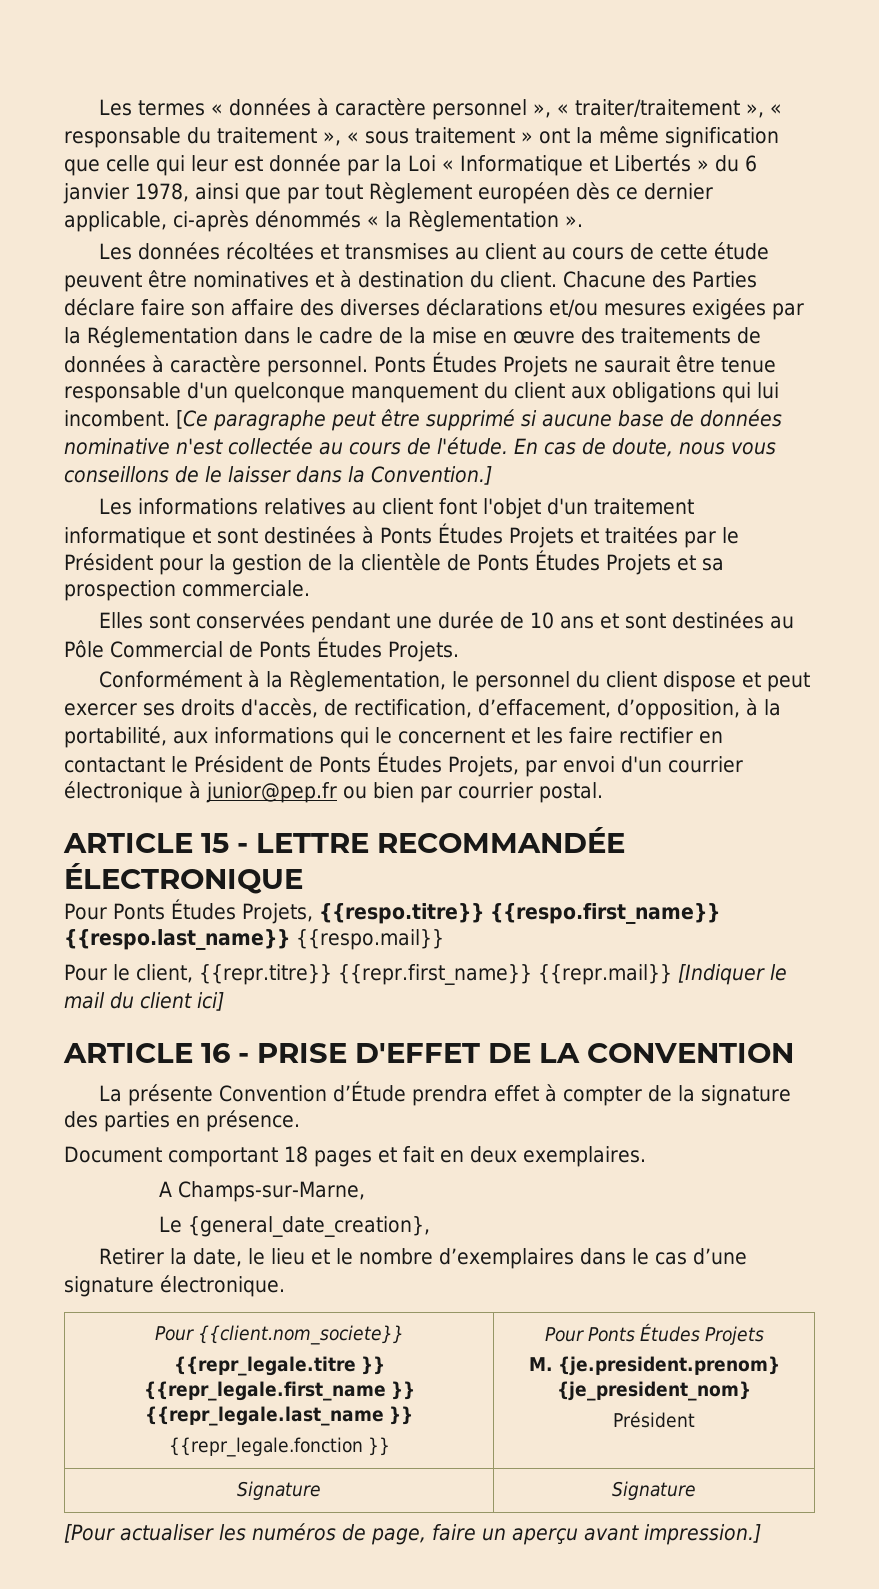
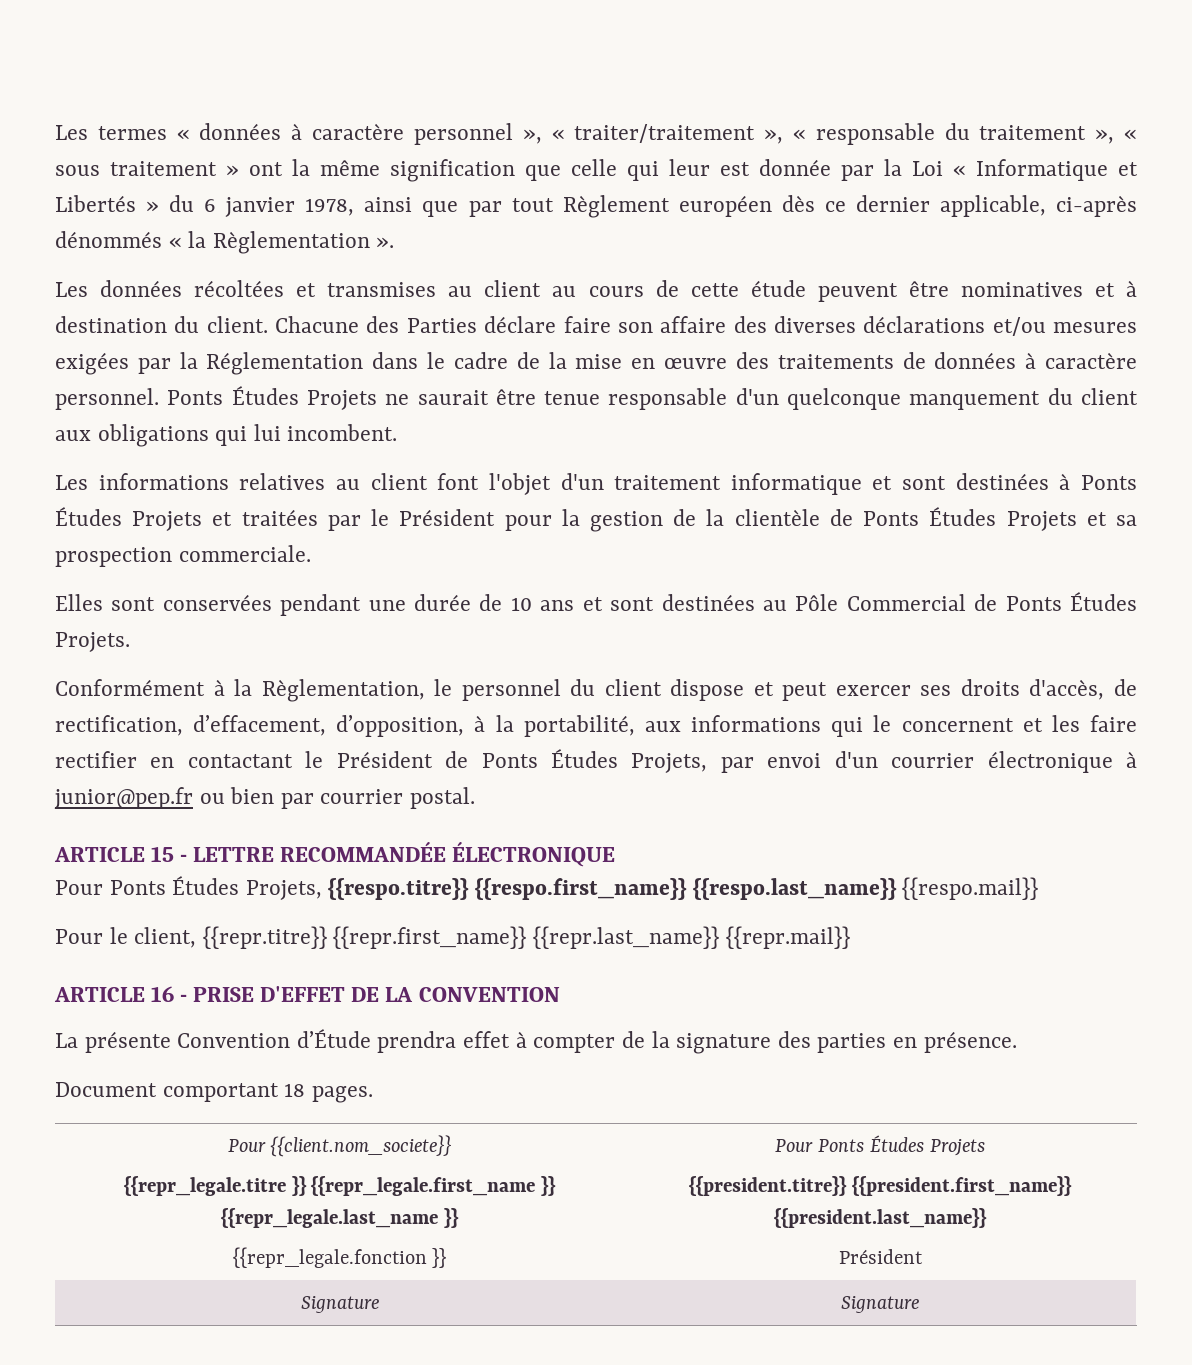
- [Ce paragraphe peut être supprimé si aucune base de données nominative n'est collectée au cours de l'étude. En cas de doute, nous vous conseillons de le laisser dans la Convention.]
- Pour le client, {{repr.titre}} {{repr.first_name}} {{repr.mail}} [Indiquer le mail du client ici]
+ Pour le client, {{repr.titre}} {{repr.first_name}} {{repr.last_name}} {{repr.mail}}
- Document comportant 18 pages et fait en deux exemplaires.
- A Champs-sur-Marne,
- Le {general_date_creation},
- Retirer la date, le lieu et le nombre d’exemplaires dans le cas d’une signature électronique.
+ Document comportant 18 pages.
  Pour {{client.nom_societe}}
  {{repr_legale.titre }} {{repr_legale.first_name }} {{repr_legale.last_name }}
  {{repr_legale.fonction }} | Pour Ponts Études Projets
- M. {je.president.prenom} {je_president_nom}
+ {{president.titre}} {{president.first_name}} {{president.last_name}}
- [Pour actualiser les numéros de page, faire un aperçu avant impression.]

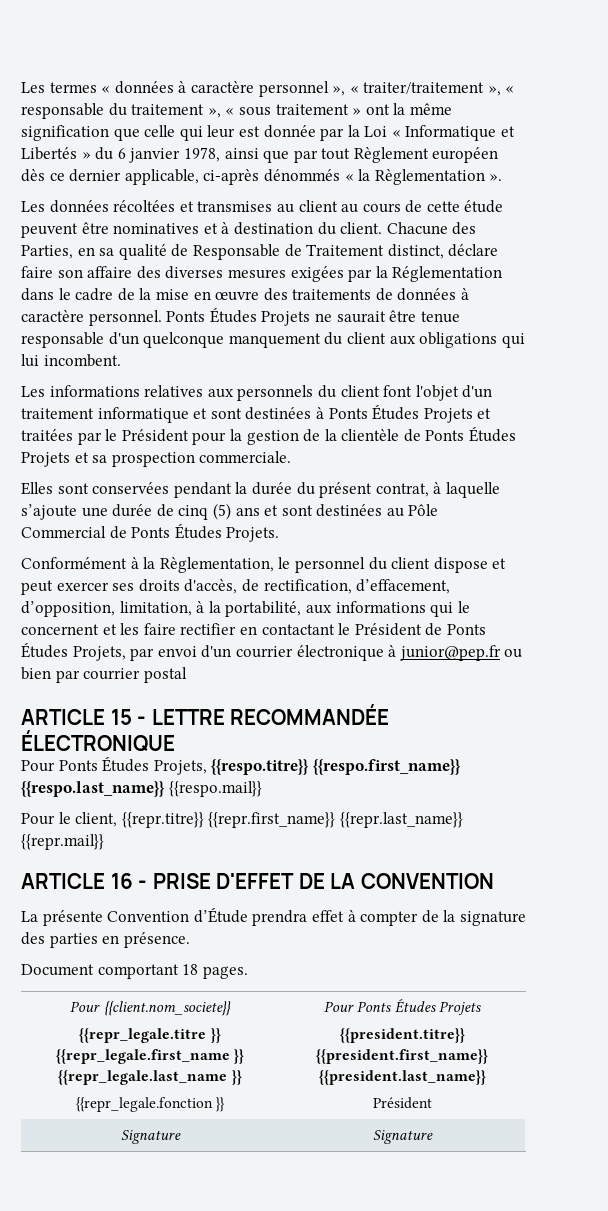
- Chacune des Parties déclare faire son affaire des diverses déclarations et/ou mesures exigées par la Réglementation dans le cadre de la mise en œuvre des traitements de données à caractère personnel.
+ Chacune des Parties, en sa qualité de Responsable de Traitement distinct, déclare faire son affaire des diverses mesures exigées par la Réglementation dans le cadre de la mise en œuvre des traitements de données à caractère personnel.
- Les informations relatives au client font l'objet d'un traitement informatique et sont destinées à Ponts Études Projets et traitées par le Président pour la gestion de la clientèle de Ponts Études Projets et sa prospection commerciale.
+ Les informations relatives aux personnels du client font l'objet d'un traitement informatique et sont destinées à Ponts Études Projets et traitées par le Président pour la gestion de la clientèle de Ponts Études Projets et sa prospection commerciale.
- Elles sont conservées pendant une durée de 10 ans et sont destinées au Pôle Commercial de Ponts Études Projets.
+ Elles sont conservées pendant la durée du présent contrat, à laquelle s’ajoute une durée de cinq (5) ans et sont destinées au Pôle Commercial de Ponts Études Projets.
- Conformément à la Règlementation, le personnel du client dispose et peut exercer ses droits d'accès, de rectification, d’effacement, d’opposition, à la portabilité, aux informations qui le concernent et les faire rectifier en contactant le Président de Ponts Études Projets, par envoi d'un courrier électronique à junior@pep.fr ou bien par courrier postal.
+ Conformément à la Règlementation, le personnel du client dispose et peut exercer ses droits d'accès, de rectification, d’effacement, d’opposition, limitation, à la portabilité, aux informations qui le concernent et les faire rectifier en contactant le Président de Ponts Études Projets, par envoi d'un courrier électronique à junior@pep.fr ou bien par courrier postal

